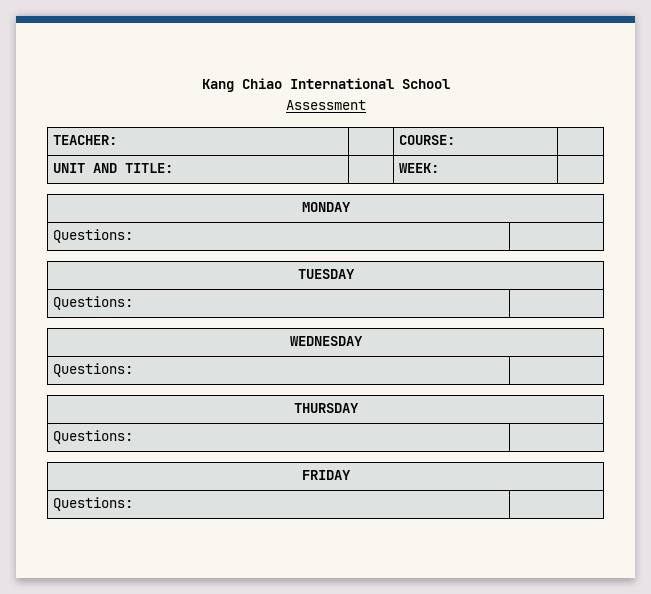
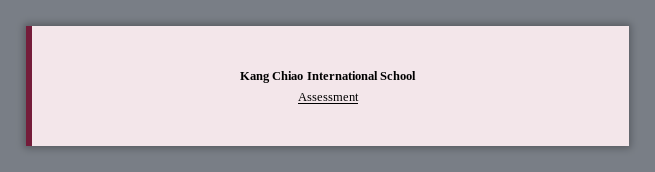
- TEACHER: | | COURSE: |
- UNIT AND TITLE: | | WEEK: |
- MONDAY
- Questions: |
- TUESDAY
- Questions: |
- WEDNESDAY
- Questions: |
- THURSDAY
- Questions: |
- FRIDAY
- Questions: |

